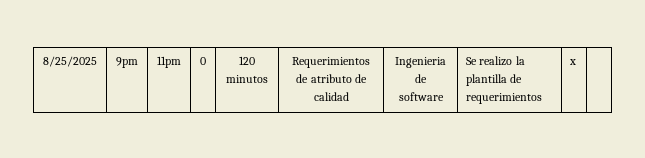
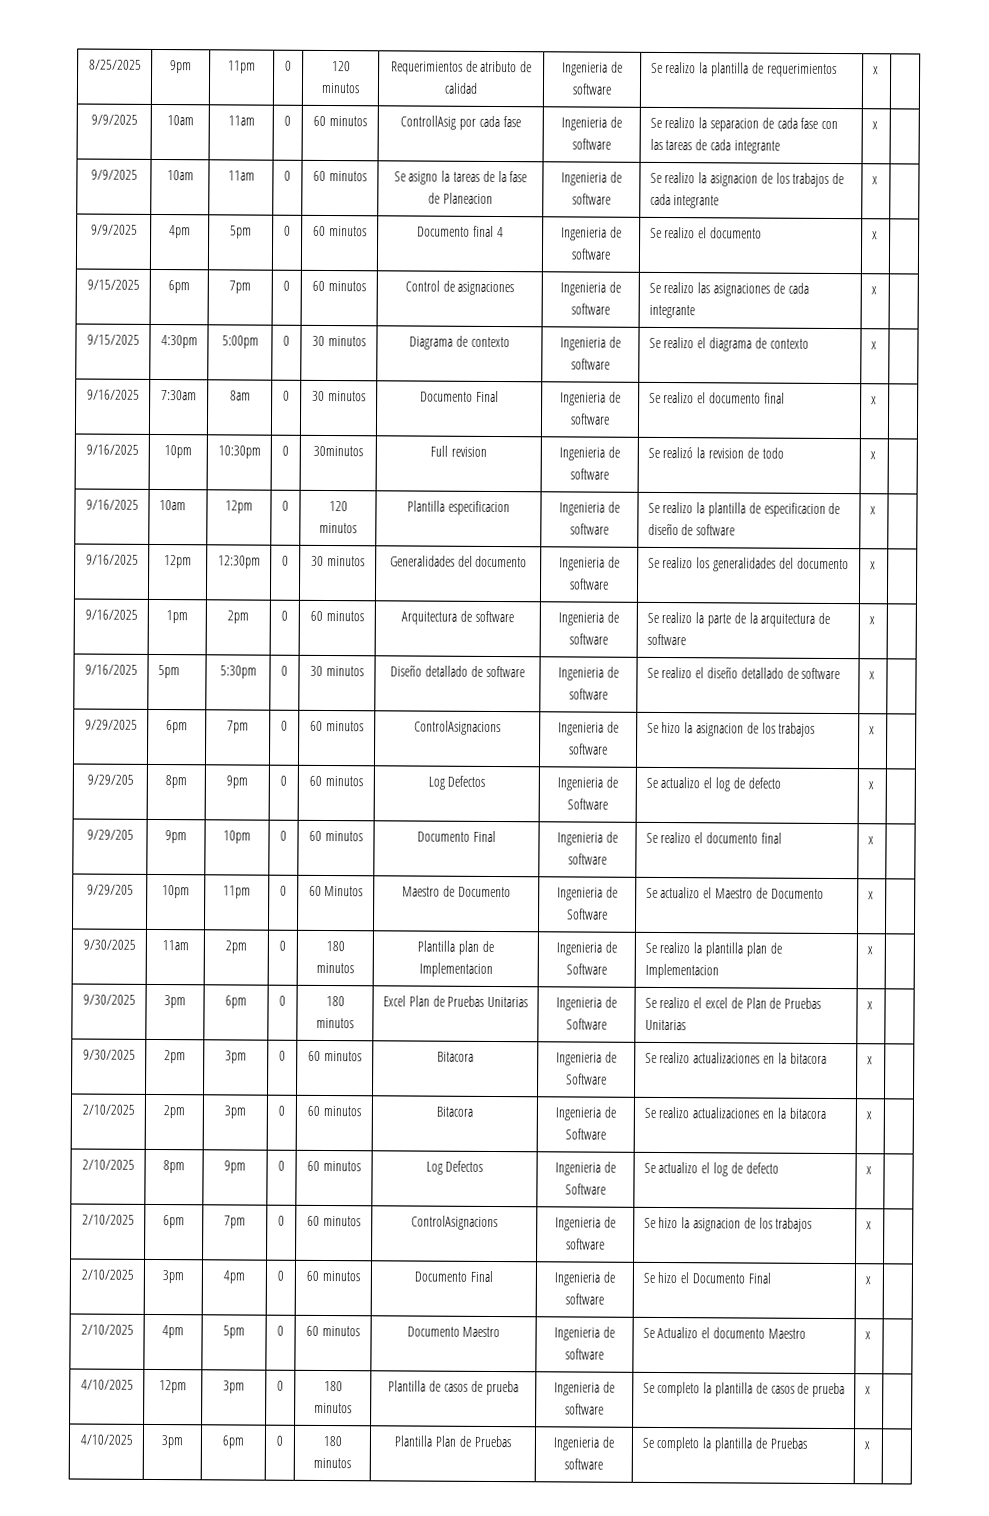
+ 9/9/2025 | 10am | 11am | 0 | 60 minutos | ControllAsig por cada fase | Ingenieria de software | Se realizo la separacion de cada fase con las tareas de cada integrante | x |
+ 9/9/2025 | 10am | 11am | 0 | 60 minutos | Se asigno la tareas de la fase de Planeacion | Ingenieria de software | Se realizo la asignacion de los trabajos de cada integrante | x |
+ 9/9/2025 | 4pm | 5pm | 0 | 60 minutos | Documento final 4 | Ingenieria de software | Se realizo el documento | x |
+ 9/15/2025 | 6pm | 7pm | 0 | 60 minutos | Control de asignaciones | Ingenieria de software | Se realizo las asignaciones de cada integrante | x |
+ 9/15/2025 | 4:30pm | 5:00pm | 0 | 30 minutos | Diagrama de contexto | Ingenieria de software | Se realizo el diagrama de contexto | x |
+ 9/16/2025 | 7:30am | 8am | 0 | 30 minutos | Documento Final | Ingenieria de software | Se realizo el documento final | x |
+ 9/16/2025 | 10pm | 10:30pm | 0 | 30minutos | Full revision | Ingenieria de software | Se realizó la revision de todo | x |
+ 9/16/2025 | 10am | 12pm | 0 | 120 minutos | Plantilla especificacion | Ingenieria de software | Se realizo la plantilla de especificacion de diseño de software | x |
+ 9/16/2025 | 12pm | 12:30pm | 0 | 30 minutos | Generalidades del documento | Ingenieria de software | Se realizo los generalidades del documento | x |
+ 9/16/2025 | 1pm | 2pm | 0 | 60 minutos | Arquitectura de software | Ingenieria de software | Se realizo la parte de la arquitectura de software | x |
+ 9/16/2025 | 5pm | 5:30pm | 0 | 30 minutos | Diseño detallado de software | Ingenieria de software | Se realizo el diseño detallado de software | x |
+ 9/29/2025 | 6pm | 7pm | 0 | 60 minutos | ControlAsignacions | Ingenieria de software | Se hizo la asignacion de los trabajos | x |
+ 9/29/205 | 8pm | 9pm | 0 | 60 minutos | Log Defectos | Ingenieria de Software | Se actualizo el log de defecto | x |
+ 9/29/205 | 9pm | 10pm | 0 | 60 minutos | Documento Final | Ingenieria de software | Se realizo el documento final | x |
+ 9/29/205 | 10pm | 11pm | 0 | 60 Minutos | Maestro de Documento | Ingenieria de Software | Se actualizo el Maestro de Documento | x |
+ 9/30/2025 | 11am | 2pm | 0 | 180 minutos | Plantilla plan de Implementacion | Ingenieria de Software | Se realizo la plantilla plan de Implementacion | x |
+ 9/30/2025 | 3pm | 6pm | 0 | 180 minutos | Excel Plan de Pruebas Unitarias | Ingenieria de Software | Se realizo el excel de Plan de Pruebas Unitarias | x |
+ 9/30/2025 | 2pm | 3pm | 0 | 60 minutos | Bitacora | Ingenieria de Software | Se realizo actualizaciones en la bitacora | x |
+ 2/10/2025 | 2pm | 3pm | 0 | 60 minutos | Bitacora | Ingenieria de Software | Se realizo actualizaciones en la bitacora | x |
+ 2/10/2025 | 8pm | 9pm | 0 | 60 minutos | Log Defectos | Ingenieria de Software | Se actualizo el log de defecto | x |
+ 2/10/2025 | 6pm | 7pm | 0 | 60 minutos | ControlAsignacions | Ingenieria de software | Se hizo la asignacion de los trabajos | x |
+ 2/10/2025 | 3pm | 4pm | 0 | 60 minutos | Documento Final | Ingenieria de software | Se hizo el Documento Final | x |
+ 2/10/2025 | 4pm | 5pm | 0 | 60 minutos | Documento Maestro | Ingenieria de software | Se Actualizo el documento Maestro | x |
+ 4/10/2025 | 12pm | 3pm | 0 | 180 minutos | Plantilla de casos de prueba | Ingenieria de software | Se completo la plantilla de casos de prueba | x |
+ 4/10/2025 | 3pm | 6pm | 0 | 180 minutos | Plantilla Plan de Pruebas | Ingenieria de software | Se completo la plantilla de Pruebas | x |

